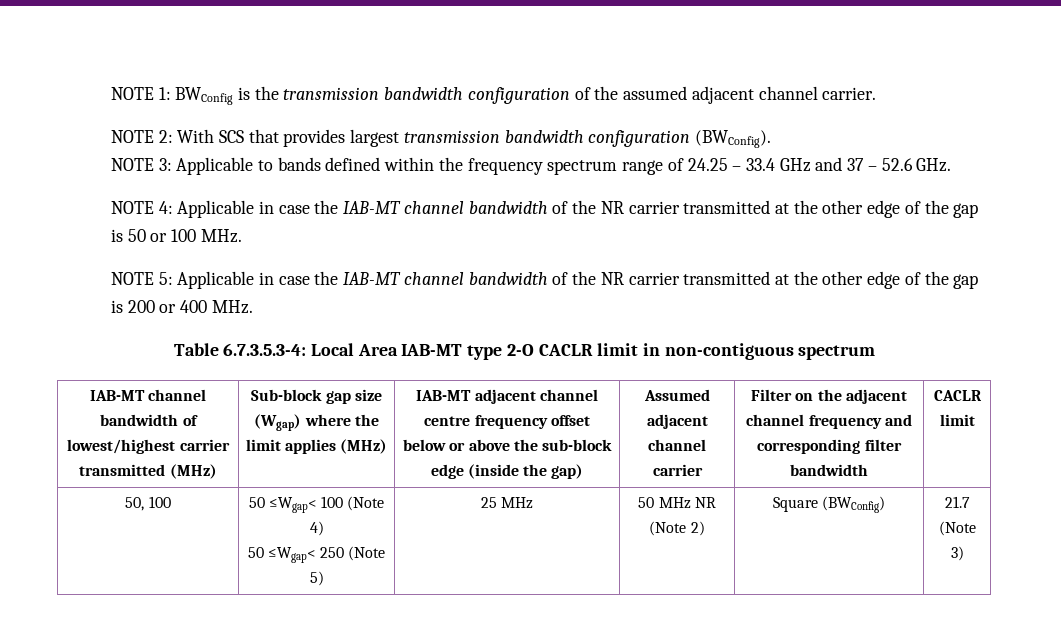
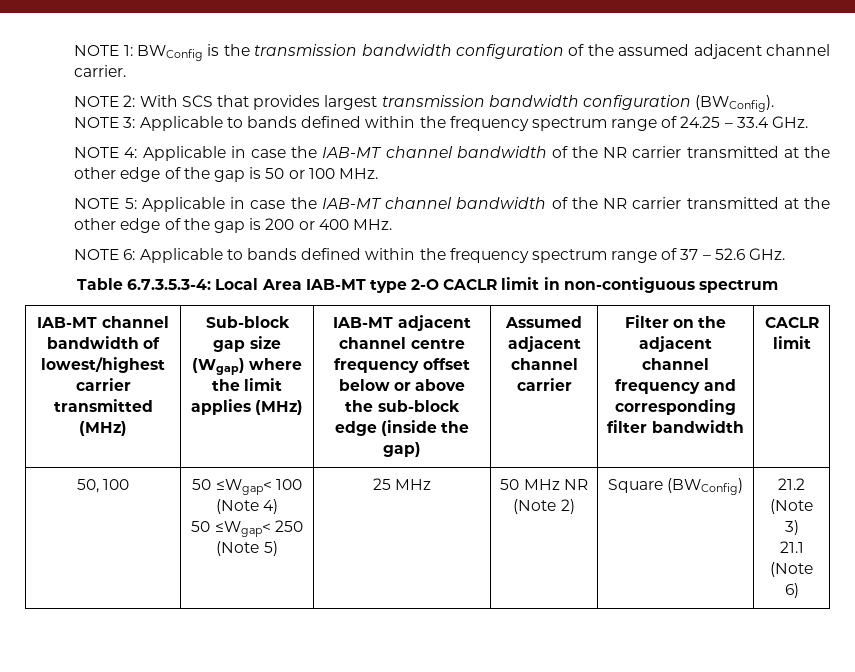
- NOTE 3: Applicable to bands defined within the frequency spectrum range of 24.25 – 33.4 GHz and 37 – 52.6 GHz.
+ NOTE 3: Applicable to bands defined within the frequency spectrum range of 24.25 – 33.4 GHz.
+ NOTE 6: Applicable to bands defined within the frequency spectrum range of 37 – 52.6 GHz.
  50, 100 | 50 ≤Wgap< 100 (Note 4)
- 50 ≤Wgap< 250 (Note 5) | 25 MHz | 50 MHz NR (Note 2) | Square (BWConfig) | 21.7 (Note 3)
+ 50 ≤Wgap< 250 (Note 5) | 25 MHz | 50 MHz NR (Note 2) | Square (BWConfig) | 21.2 (Note 3)
+ 21.1 (Note 6)

